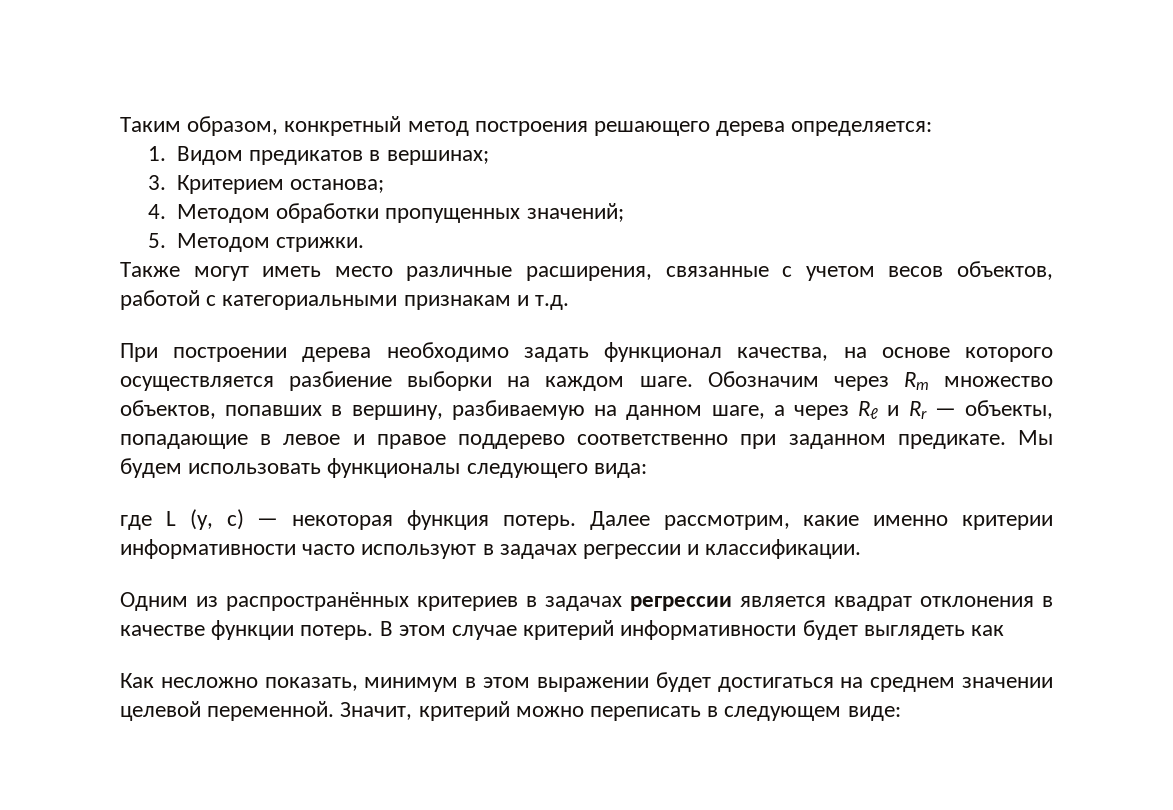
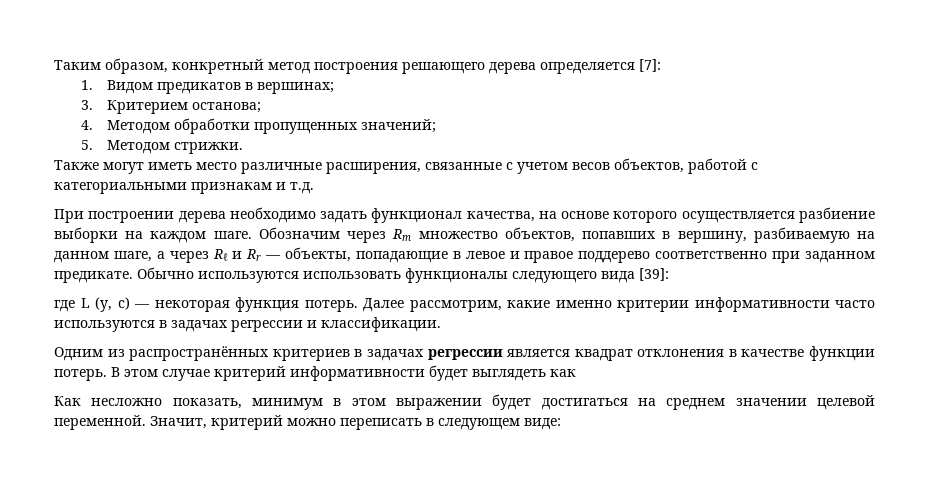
- Таким образом, конкретный метод построения решающего дерева определяется:
+ Таким образом, конкретный метод построения решающего дерева определяется [7]:
- Мы будем использовать функционалы следующего вида:
+ Обычно используются использовать функционалы следующего вида [39]:
- Далее рассмотрим, какие именно критерии информативности часто используют в задачах регрессии и классификации.
+ Далее рассмотрим, какие именно критерии информативности часто используются в задачах регрессии и классификации.

